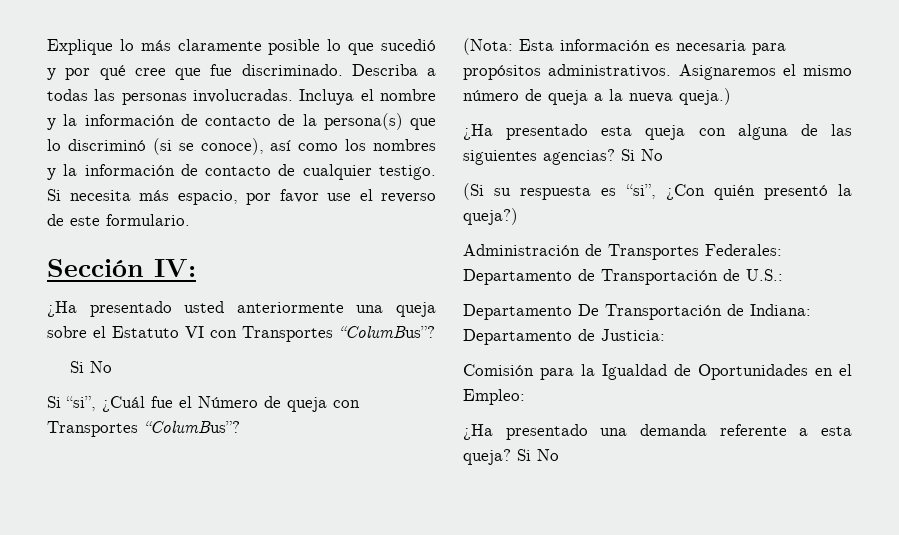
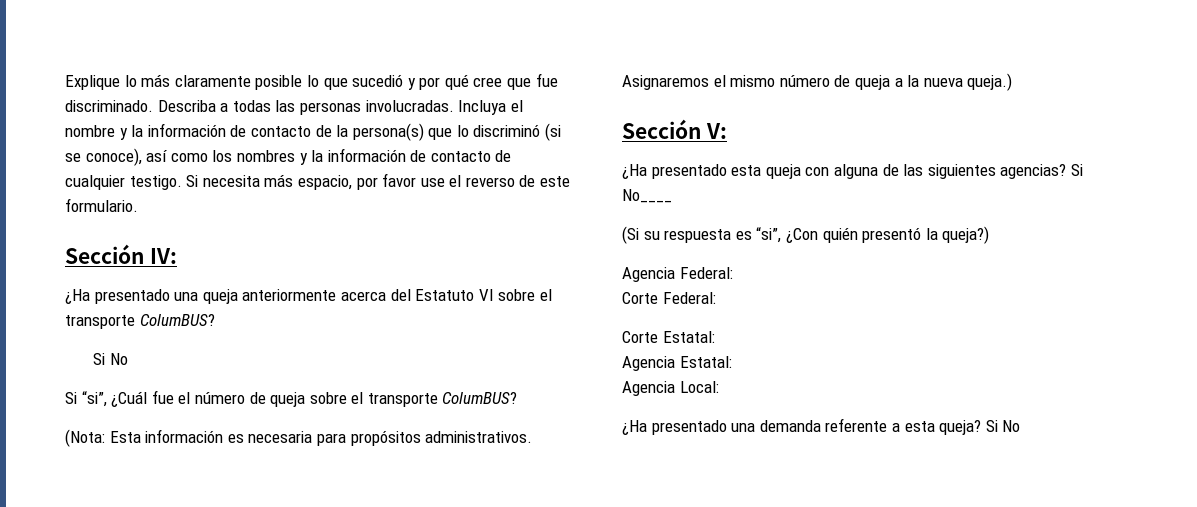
- ¿Ha presentado usted anteriormente una queja sobre el Estatuto VI con Transportes “ColumBus”?
+ ¿Ha presentado una queja anteriormente acerca del Estatuto VI sobre el transporte ColumBUS?
- Si “si”, ¿Cuál fue el Número de queja con Transportes “ColumBus”?
+ Si “si”, ¿Cuál fue el número de queja sobre el transporte ColumBUS?
+ Sección V:
- ¿Ha presentado esta queja con alguna de las siguientes agencias? Si No
+ ¿Ha presentado esta queja con alguna de las siguientes agencias? Si No____
- Administración de Transportes Federales: Departamento de Transportación de U.S.:
- Departamento De Transportación de Indiana: Departamento de Justicia:
- Comisión para la Igualdad de Oportunidades en el Empleo:
+ Agencia Federal:
+ Corte Federal:
+ Corte Estatal:
+ Agencia Estatal:
+ Agencia Local:

